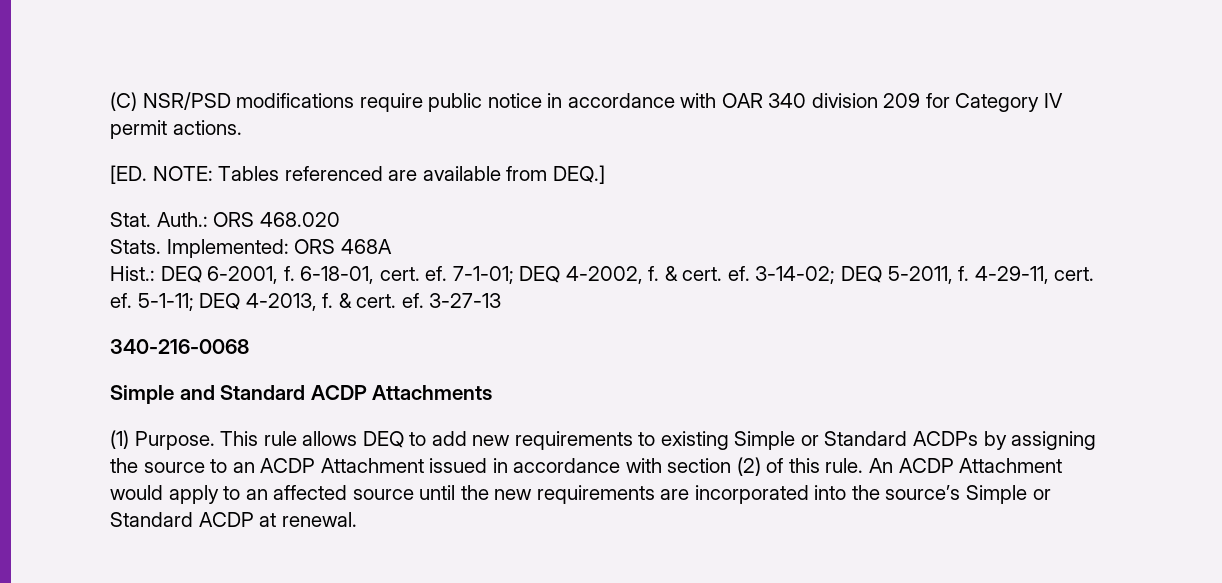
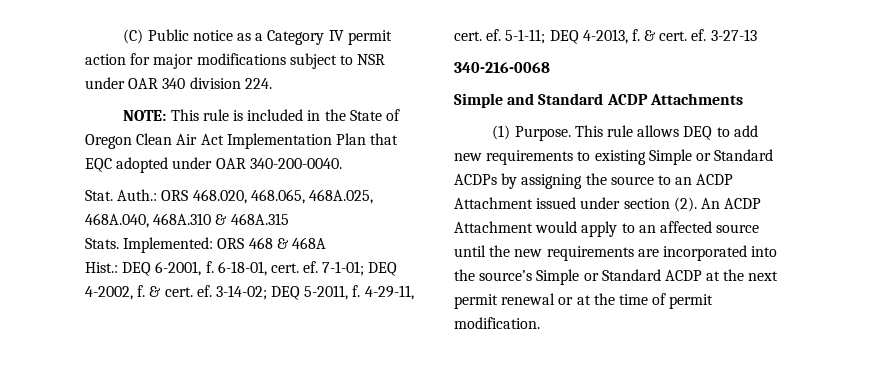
- (C) NSR/PSD modifications require public notice in accordance with OAR 340 division 209 for Category IV permit actions.
- [ED. NOTE: Tables referenced are available from DEQ.]
- Stat. Auth.: ORS 468.020
+ (C) Public notice as a Category IV permit action for major modifications subject to NSR under OAR 340 division 224.
+ NOTE: This rule is included in the State of Oregon Clean Air Act Implementation Plan that EQC adopted under OAR 340-200-0040.
+ Stat. Auth.: ORS 468.020, 468.065, 468A.025, 468A.040, 468A.310 & 468A.315
- Implemented: ORS 468A
+ Implemented: ORS 468 & 468A
- This rule allows DEQ to add new requirements to existing Simple or Standard ACDPs by assigning the source to an ACDP Attachment issued in accordance with section (2) of this rule.
+ This rule allows DEQ to add new requirements to existing Simple or Standard ACDPs by assigning the source to an ACDP Attachment issued under section (2).
- An ACDP Attachment would apply to an affected source until the new requirements are incorporated into the source’s Simple or Standard ACDP at renewal.
+ An ACDP Attachment would apply to an affected source until the new requirements are incorporated into the source’s Simple or Standard ACDP at the next permit renewal or at the time of permit modification.

